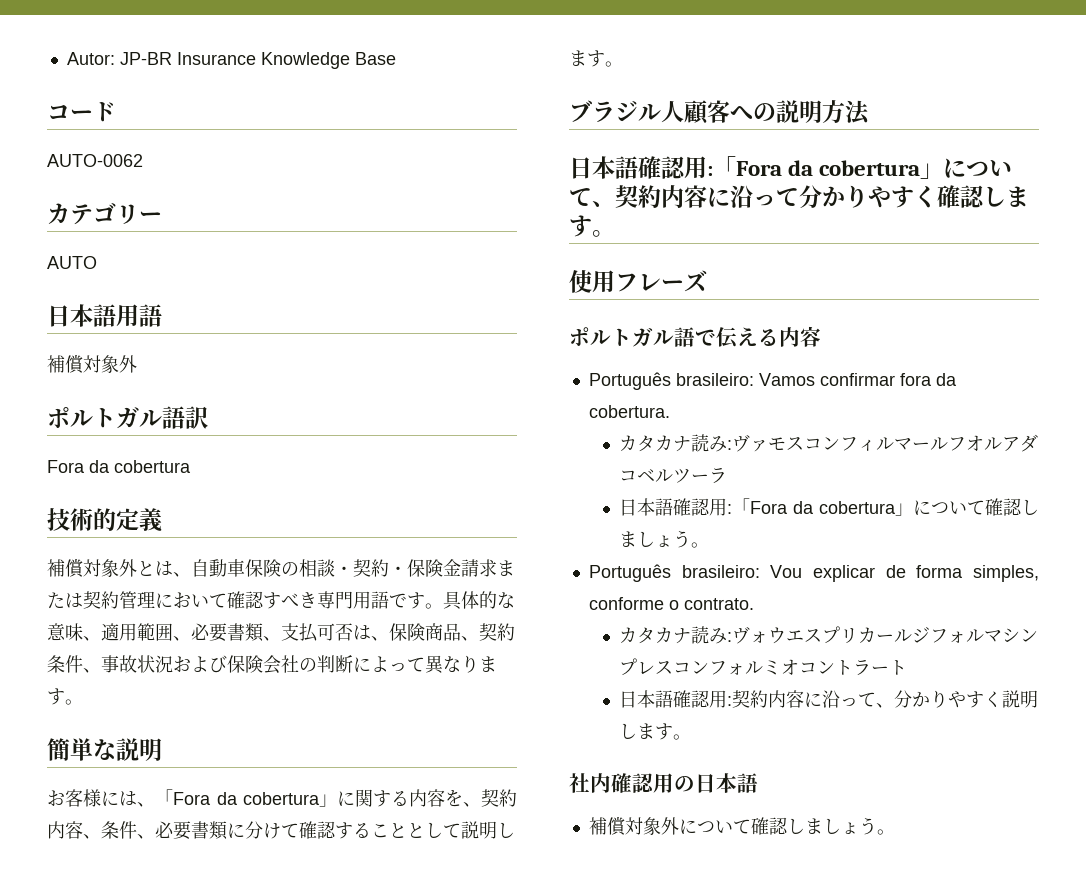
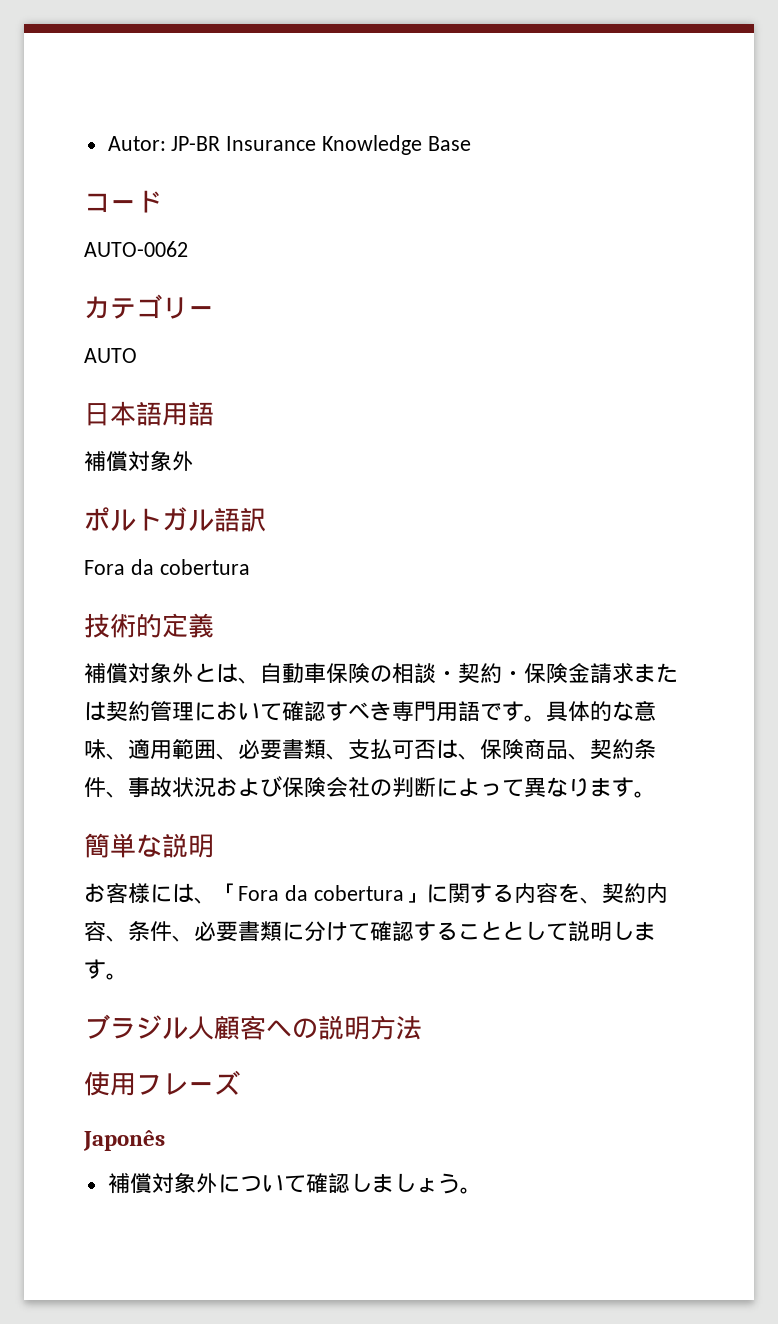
- 日本語確認用:「Fora da cobertura」について、契約内容に沿って分かりやすく確認します。
  使用フレーズ
- ポルトガル語で伝える内容
- Português brasileiro: Vamos confirmar fora da cobertura.
- カタカナ読み:ヴァモスコンフィルマールフオルアダコベルツーラ
- 日本語確認用:「Fora da cobertura」について確認しましょう。
- Português brasileiro: Vou explicar de forma simples, conforme o contrato.
- カタカナ読み:ヴォウエスプリカールジフォルマシンプレスコンフォルミオコントラート
- 日本語確認用:契約内容に沿って、分かりやすく説明します。
- 社内確認用の日本語
+ Japonês

